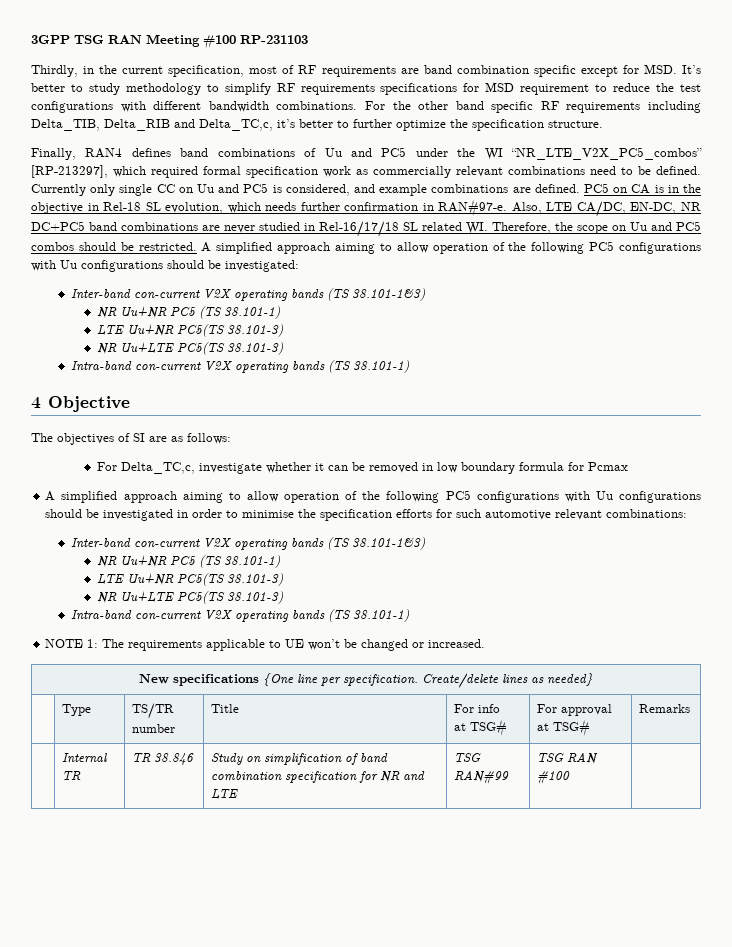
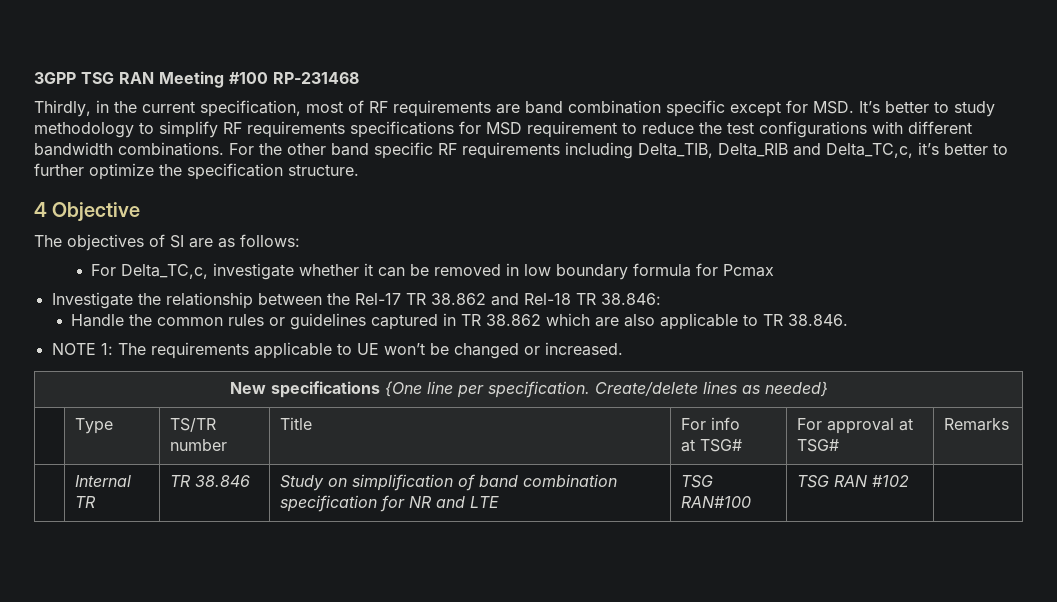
- 3GPP TSG RAN Meeting #100 RP-231103
+ 3GPP TSG RAN Meeting #100 RP-231468
- Finally, RAN4 defines band combinations of Uu and PC5 under the WI “NR_LTE_V2X_PC5_combos” [RP-213297], which required formal specification work as commercially relevant combinations need to be defined. Currently only single CC on Uu and PC5 is considered, and example combinations are defined. PC5 on CA is in the objective in Rel-18 SL evolution, which needs further confirmation in RAN#97-e. Also, LTE CA/DC, EN-DC, NR DC+PC5 band combinations are never studied in Rel-16/17/18 SL related WI. Therefore, the scope on Uu and PC5 combos should be restricted. A simplified approach aiming to allow operation of the following PC5 configurations with Uu configurations should be investigated:
- Inter-band con-current V2X operating bands (TS 38.101-1&3)
- NR Uu+NR PC5 (TS 38.101-1)
- LTE Uu+NR PC5(TS 38.101-3)
- NR Uu+LTE PC5(TS 38.101-3)
- Intra-band con-current V2X operating bands (TS 38.101-1)
- A simplified approach aiming to allow operation of the following PC5 configurations with Uu configurations should be investigated in order to minimise the specification efforts for such automotive relevant combinations:
- Inter-band con-current V2X operating bands (TS 38.101-1&3)
- NR Uu+NR PC5 (TS 38.101-1)
- LTE Uu+NR PC5(TS 38.101-3)
- NR Uu+LTE PC5(TS 38.101-3)
- Intra-band con-current V2X operating bands (TS 38.101-1)
+ Investigate the relationship between the Rel-17 TR 38.862 and Rel-18 TR 38.846:
+ Handle the common rules or guidelines captured in TR 38.862 which are also applicable to TR 38.846.
- | Internal TR | TR 38.846 | Study on simplification of band combination specification for NR and LTE | TSG RAN#99 | TSG RAN #100 |
+ | Internal TR | TR 38.846 | Study on simplification of band combination specification for NR and LTE | TSG RAN#100 | TSG RAN #102 |

